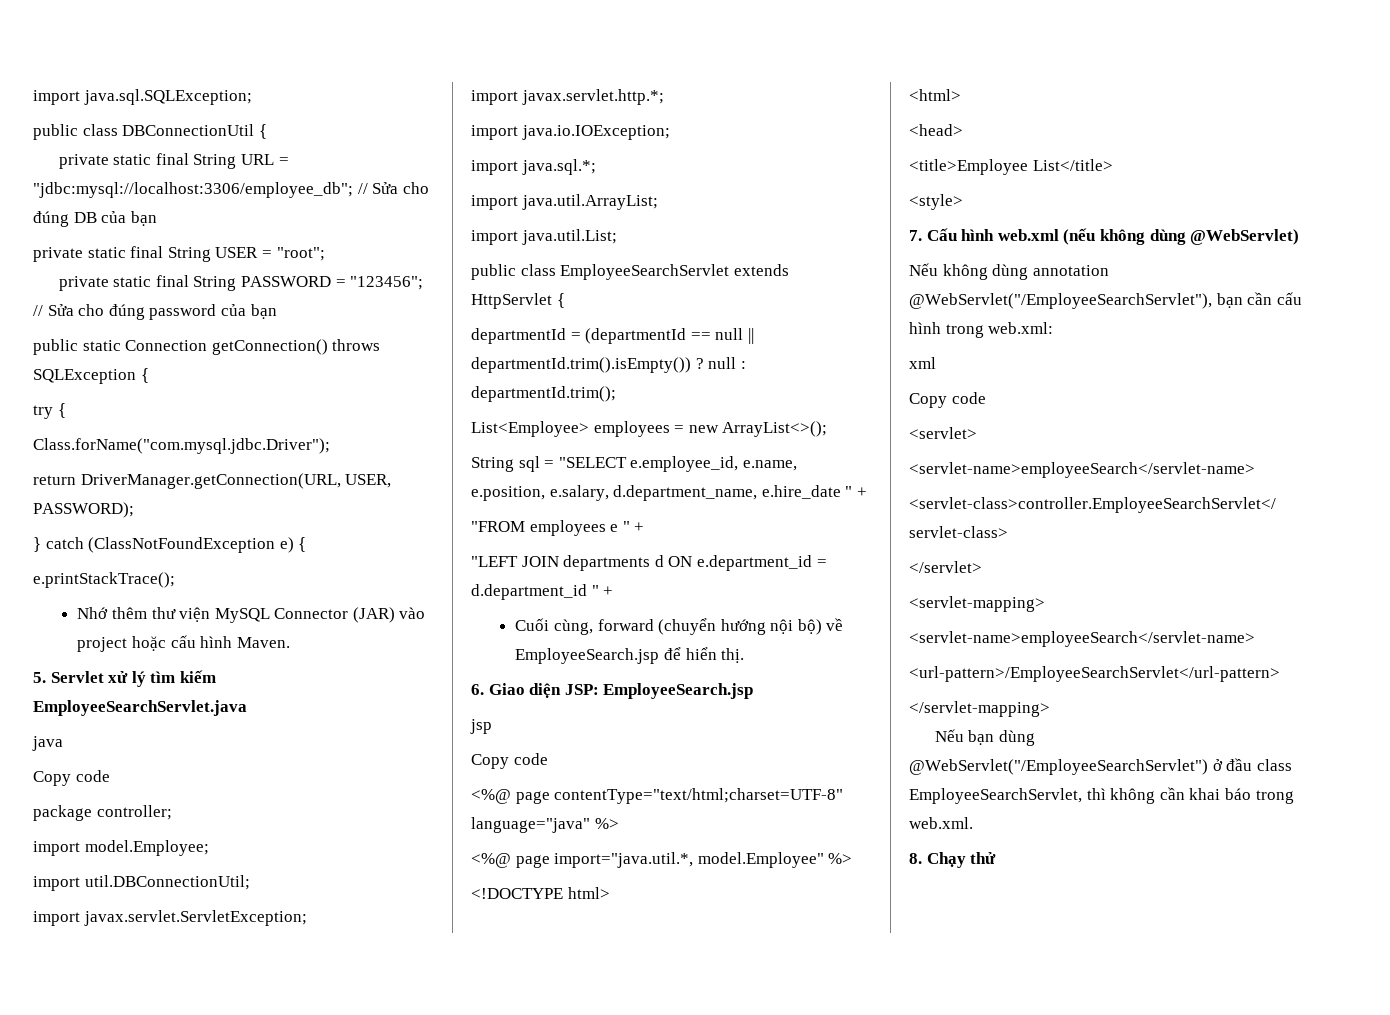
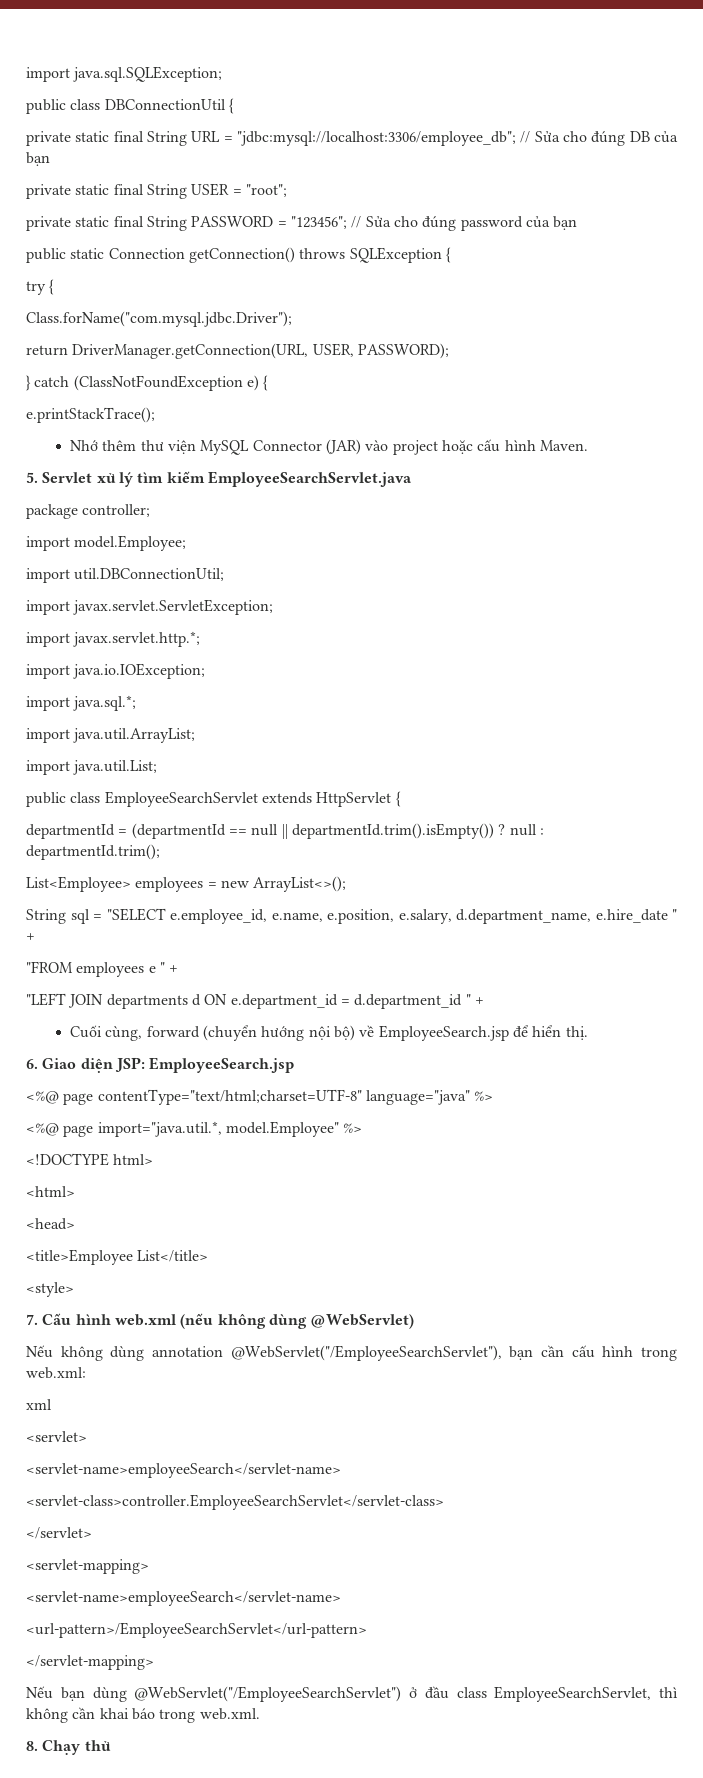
- java
- Copy code
- jsp
- Copy code
  xml
- Copy code

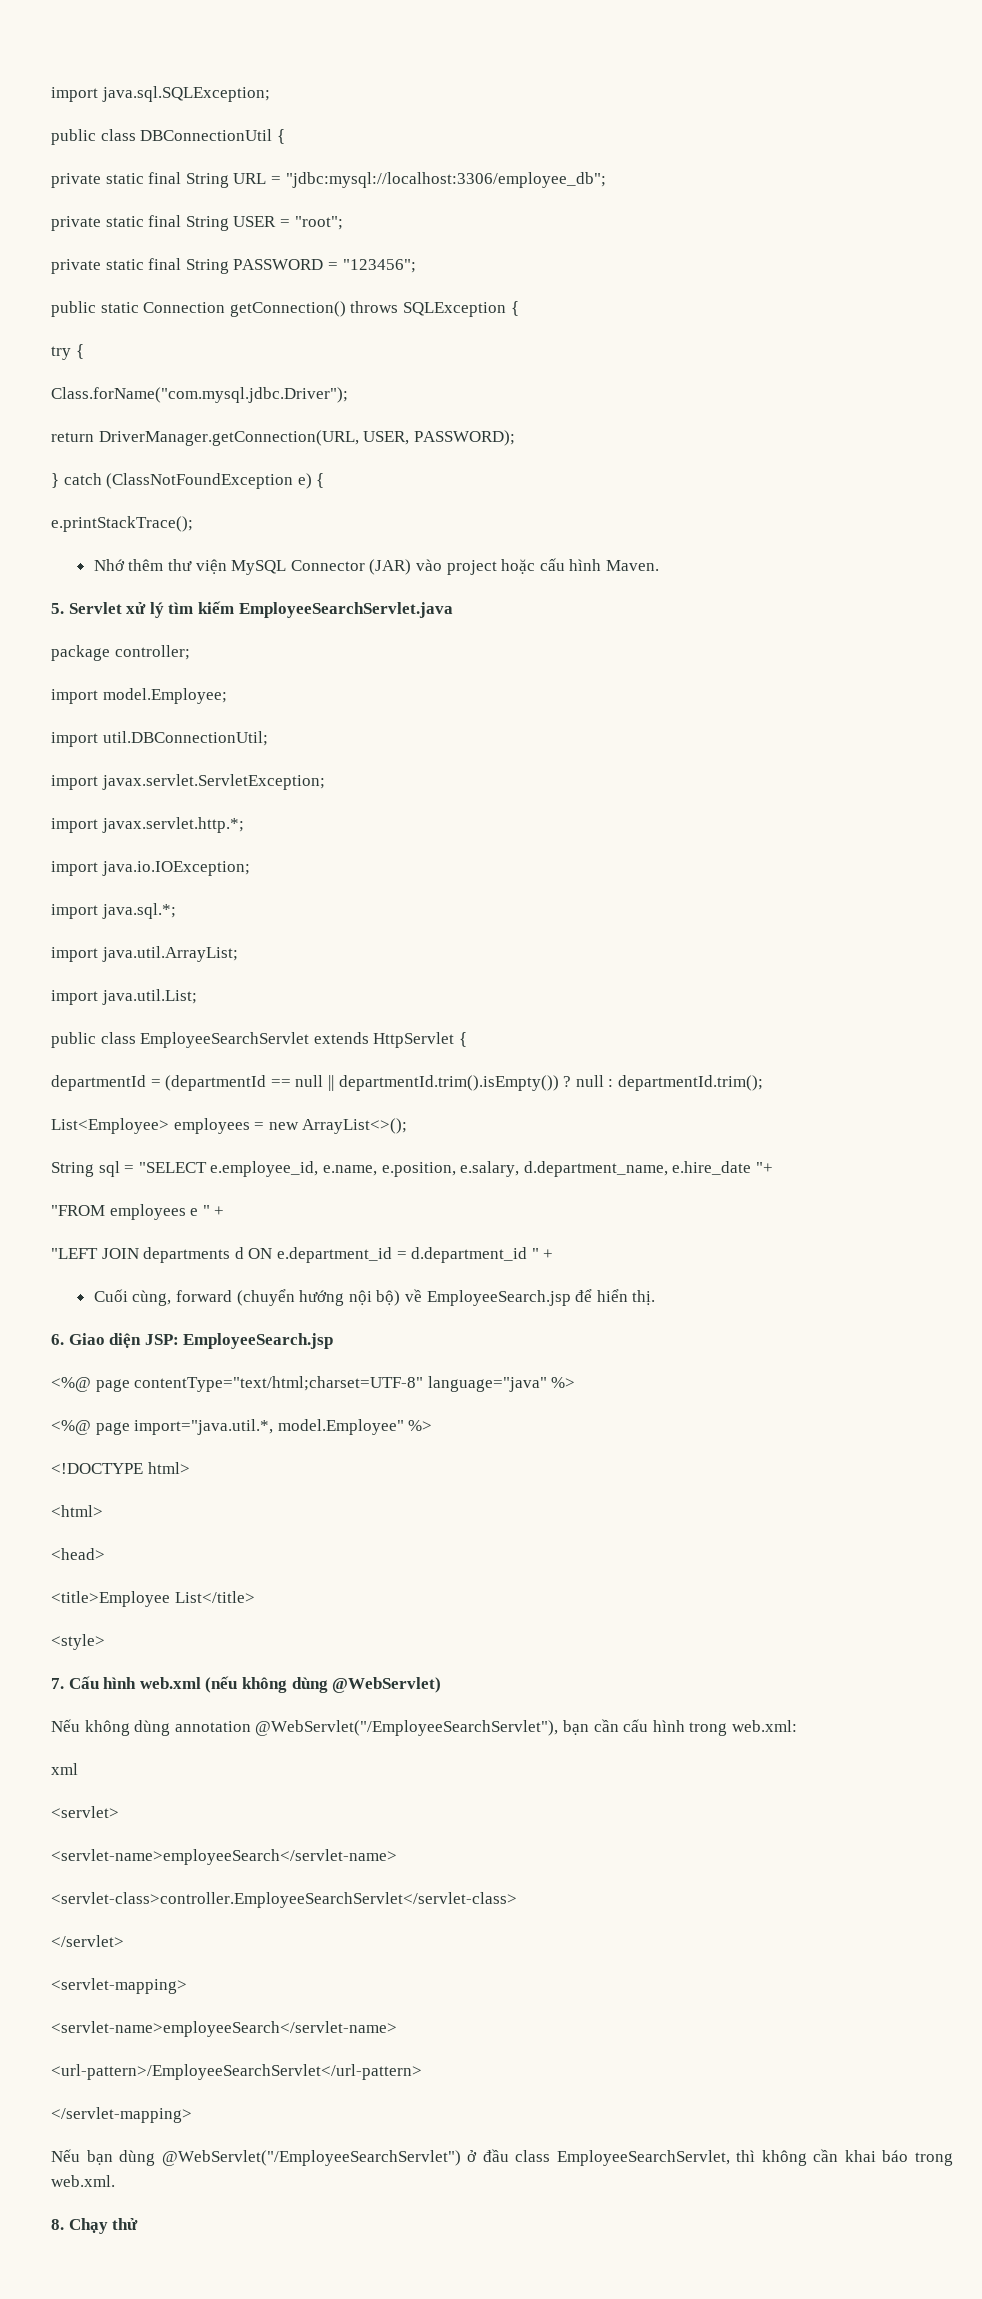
- private static final String URL = "jdbc:mysql://localhost:3306/employee_db"; // Sửa cho đúng DB của bạn
+ private static final String URL = "jdbc:mysql://localhost:3306/employee_db";
- private static final String PASSWORD = "123456"; // Sửa cho đúng password của bạn
+ private static final String PASSWORD = "123456";
- String sql = "SELECT e.employee_id, e.name, e.position, e.salary, d.department_name, e.hire_date " +
+ String sql = "SELECT e.employee_id, e.name, e.position, e.salary, d.department_name, e.hire_date "+

